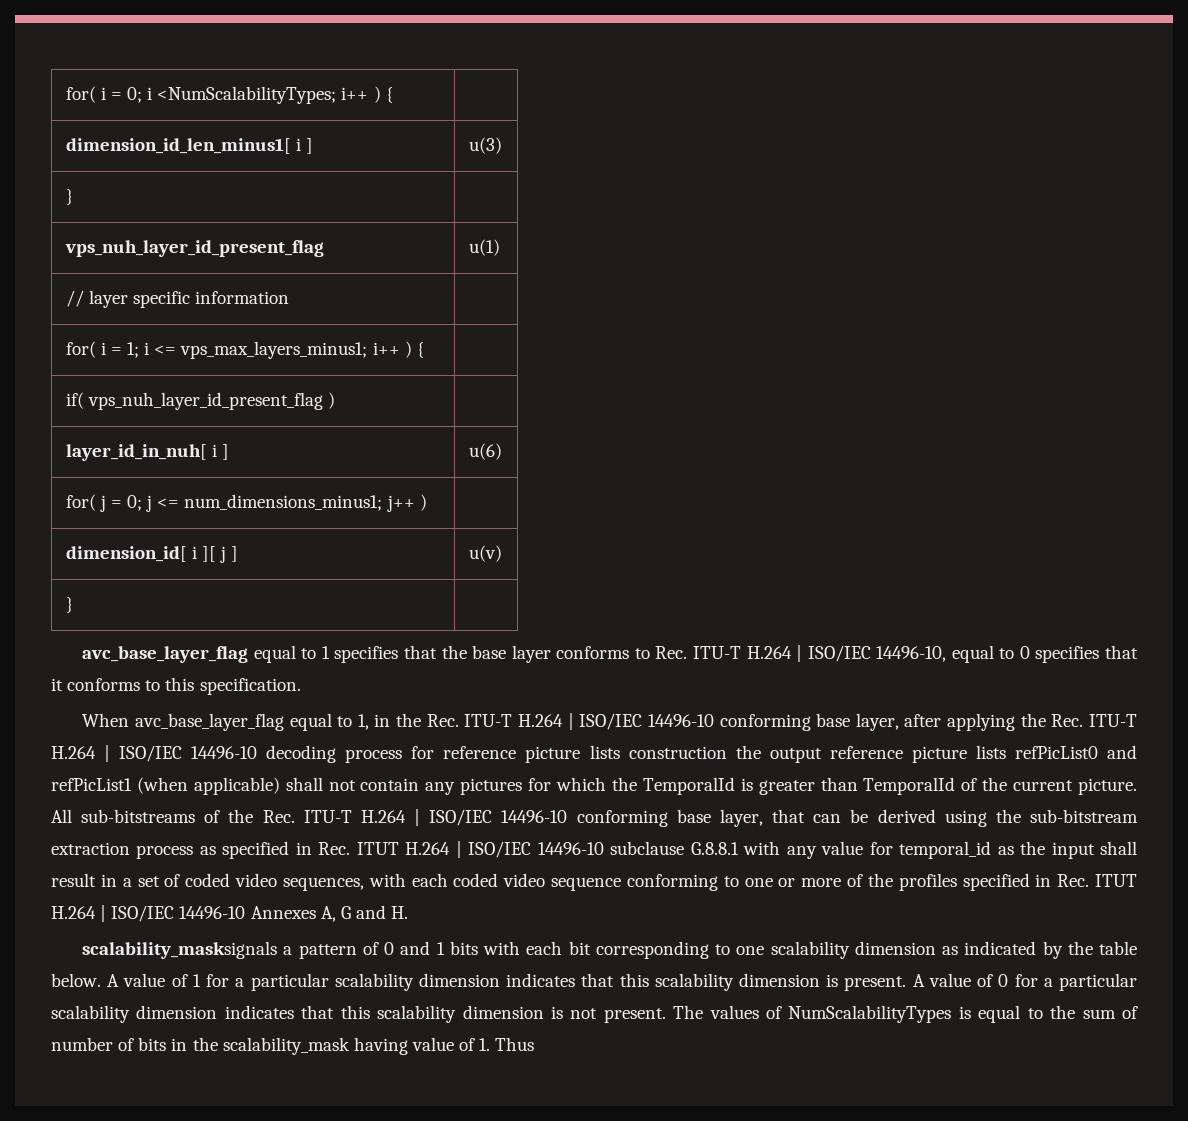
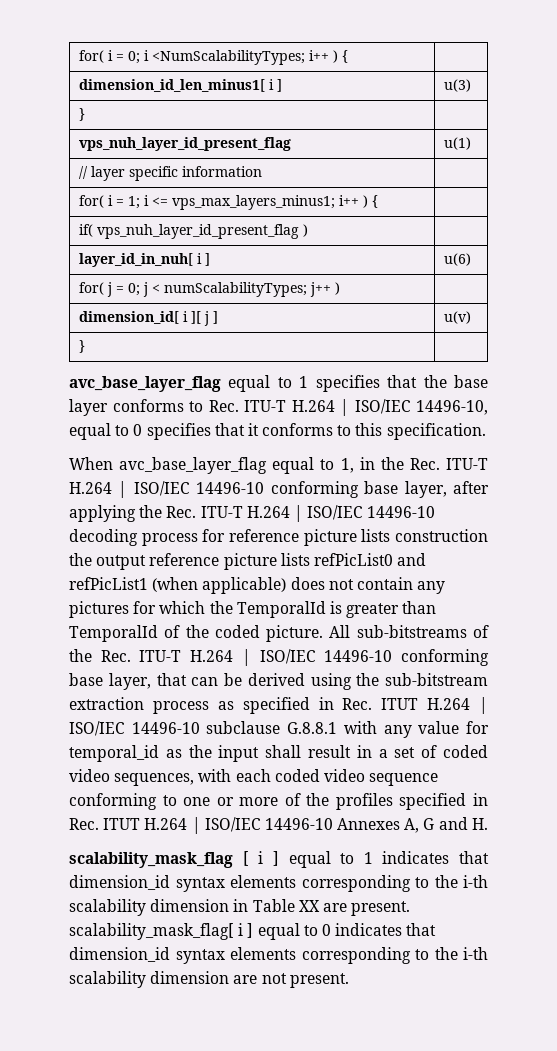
- for( j = 0; j <= num_dimensions_minus1; j++ ) |
+ for( j = 0; j < numScalabilityTypes; j++ ) |
- When avc_base_layer_flag equal to 1, in the Rec. ITU-T H.264 | ISO/IEC 14496-10 conforming base layer, after applying the Rec. ITU-T H.264 | ISO/IEC 14496-10 decoding process for reference picture lists construction the output reference picture lists refPicList0 and refPicList1 (when applicable) shall not contain any pictures for which the TemporalId is greater than TemporalId of the current picture.
+ When avc_base_layer_flag equal to 1, in the Rec. ITU-T H.264 | ISO/IEC 14496-10 conforming base layer, after applying the Rec. ITU-T H.264 | ISO/IEC 14496-10 decoding process for reference picture lists construction the output reference picture lists refPicList0 and refPicList1 (when applicable) does not contain any pictures for which the TemporalId is greater than TemporalId of the coded picture.
- scalability_masksignals a pattern of 0 and 1 bits with each bit corresponding to one scalability dimension as indicated by the table below. A value of 1 for a particular scalability dimension indicates that this scalability dimension is present. A value of 0 for a particular scalability dimension indicates that this scalability dimension is not present. The values of NumScalabilityTypes is equal to the sum of number of bits in the scalability_mask having value of 1. Thus
+ scalability_mask_flag [ i ] equal to 1 indicates that dimension_id syntax elements corresponding to the i-th scalability dimension in Table XX are present. scalability_mask_flag[ i ] equal to 0 indicates that dimension_id syntax elements corresponding to the i-th scalability dimension are not present.

